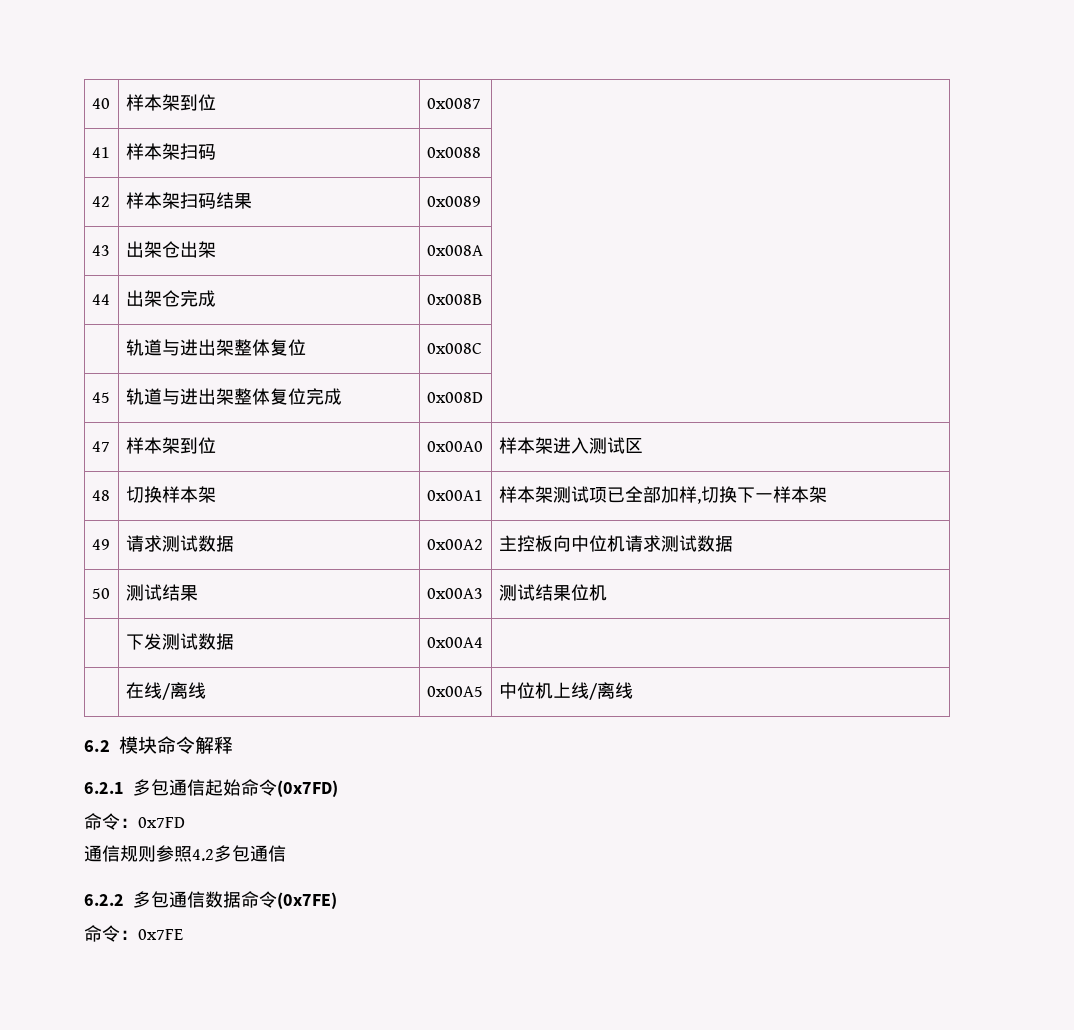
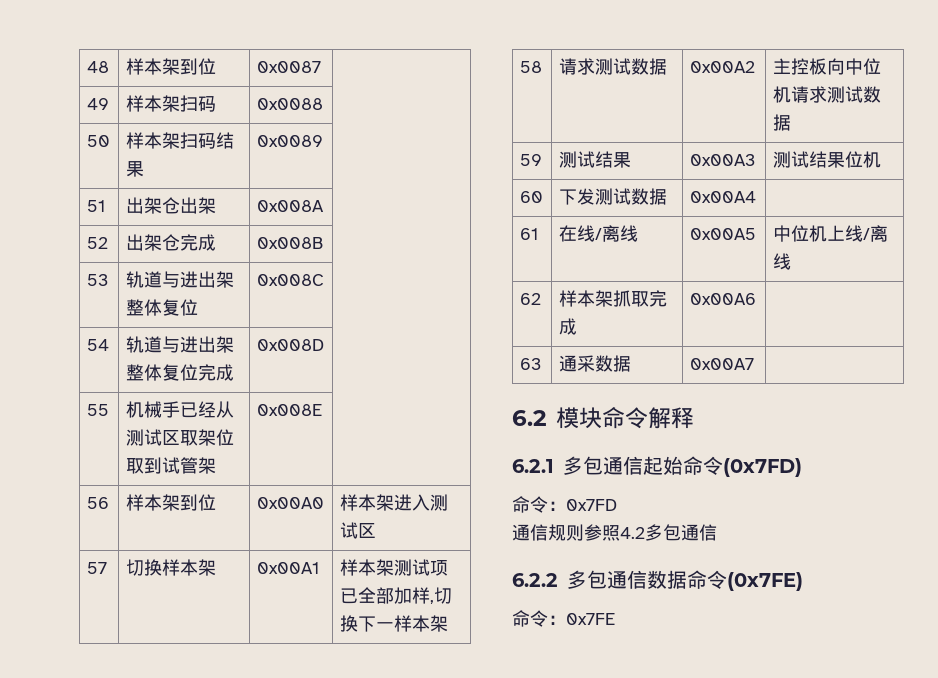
- 40 | 样本架到位 | 0x0087 |
+ 48 | 样本架到位 | 0x0087 |
- 41 | 样本架扫码 | 0x0088 |
+ 49 | 样本架扫码 | 0x0088 |
- 42 | 样本架扫码结果 | 0x0089 |
+ 50 | 样本架扫码结果 | 0x0089 |
- 43 | 出架仓出架 | 0x008A |
+ 51 | 出架仓出架 | 0x008A |
- 44 | 出架仓完成 | 0x008B |
+ 52 | 出架仓完成 | 0x008B |
- | 轨道与进出架整体复位 | 0x008C |
+ 53 | 轨道与进出架整体复位 | 0x008C |
- 45 | 轨道与进出架整体复位完成 | 0x008D |
+ 54 | 轨道与进出架整体复位完成 | 0x008D |
- 47 | 样本架到位 | 0x00A0 | 样本架进入测试区
+ 55 | 机械手已经从测试区取架位取到试管架 | 0x008E |
+ 56 | 样本架到位 | 0x00A0 | 样本架进入测试区
- 48 | 切换样本架 | 0x00A1 | 样本架测试项已全部加样,切换下一样本架
+ 57 | 切换样本架 | 0x00A1 | 样本架测试项已全部加样,切换下一样本架
- 49 | 请求测试数据 | 0x00A2 | 主控板向中位机请求测试数据
+ 58 | 请求测试数据 | 0x00A2 | 主控板向中位机请求测试数据
- 50 | 测试结果 | 0x00A3 | 测试结果位机
+ 59 | 测试结果 | 0x00A3 | 测试结果位机
- | 下发测试数据 | 0x00A4 |
+ 60 | 下发测试数据 | 0x00A4 |
- | 在线/离线 | 0x00A5 | 中位机上线/离线
+ 61 | 在线/离线 | 0x00A5 | 中位机上线/离线
+ 62 | 样本架抓取完成 | 0x00A6 |
+ 63 | 通采数据 | 0x00A7 |

